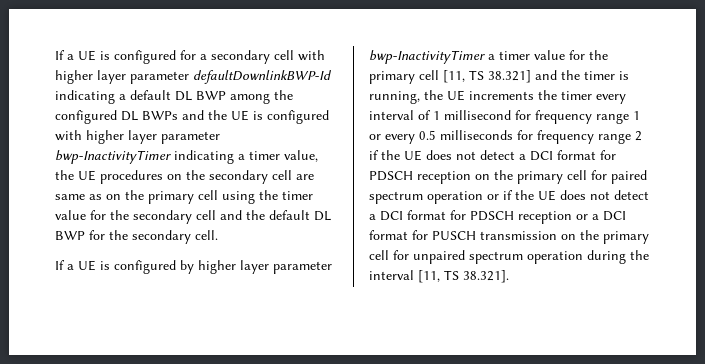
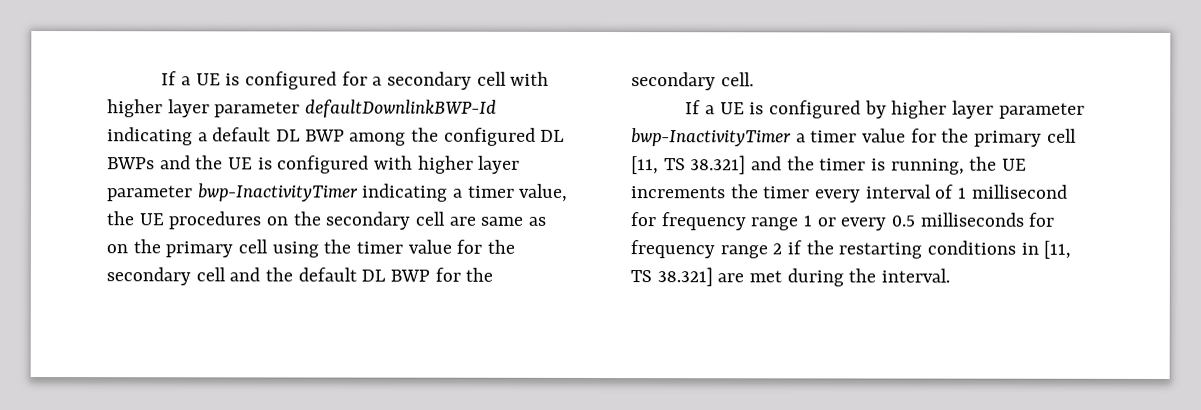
- If a UE is configured by higher layer parameter bwp-InactivityTimer a timer value for the primary cell [11, TS 38.321] and the timer is running, the UE increments the timer every interval of 1 millisecond for frequency range 1 or every 0.5 milliseconds for frequency range 2 if the UE does not detect a DCI format for PDSCH reception on the primary cell for paired spectrum operation or if the UE does not detect a DCI format for PDSCH reception or a DCI format for PUSCH transmission on the primary cell for unpaired spectrum operation during the interval [11, TS 38.321].
+ If a UE is configured by higher layer parameter bwp-InactivityTimer a timer value for the primary cell [11, TS 38.321] and the timer is running, the UE increments the timer every interval of 1 millisecond for frequency range 1 or every 0.5 milliseconds for frequency range 2 if the restarting conditions in [11, TS 38.321] are met during the interval.

